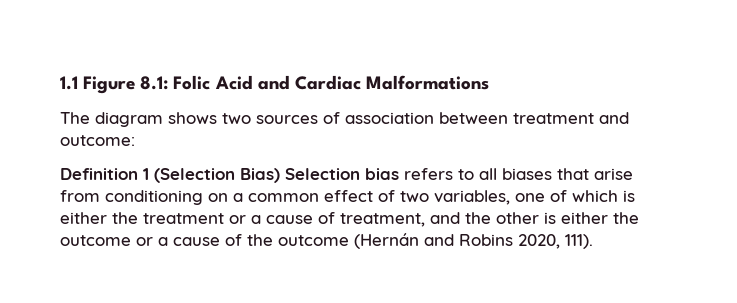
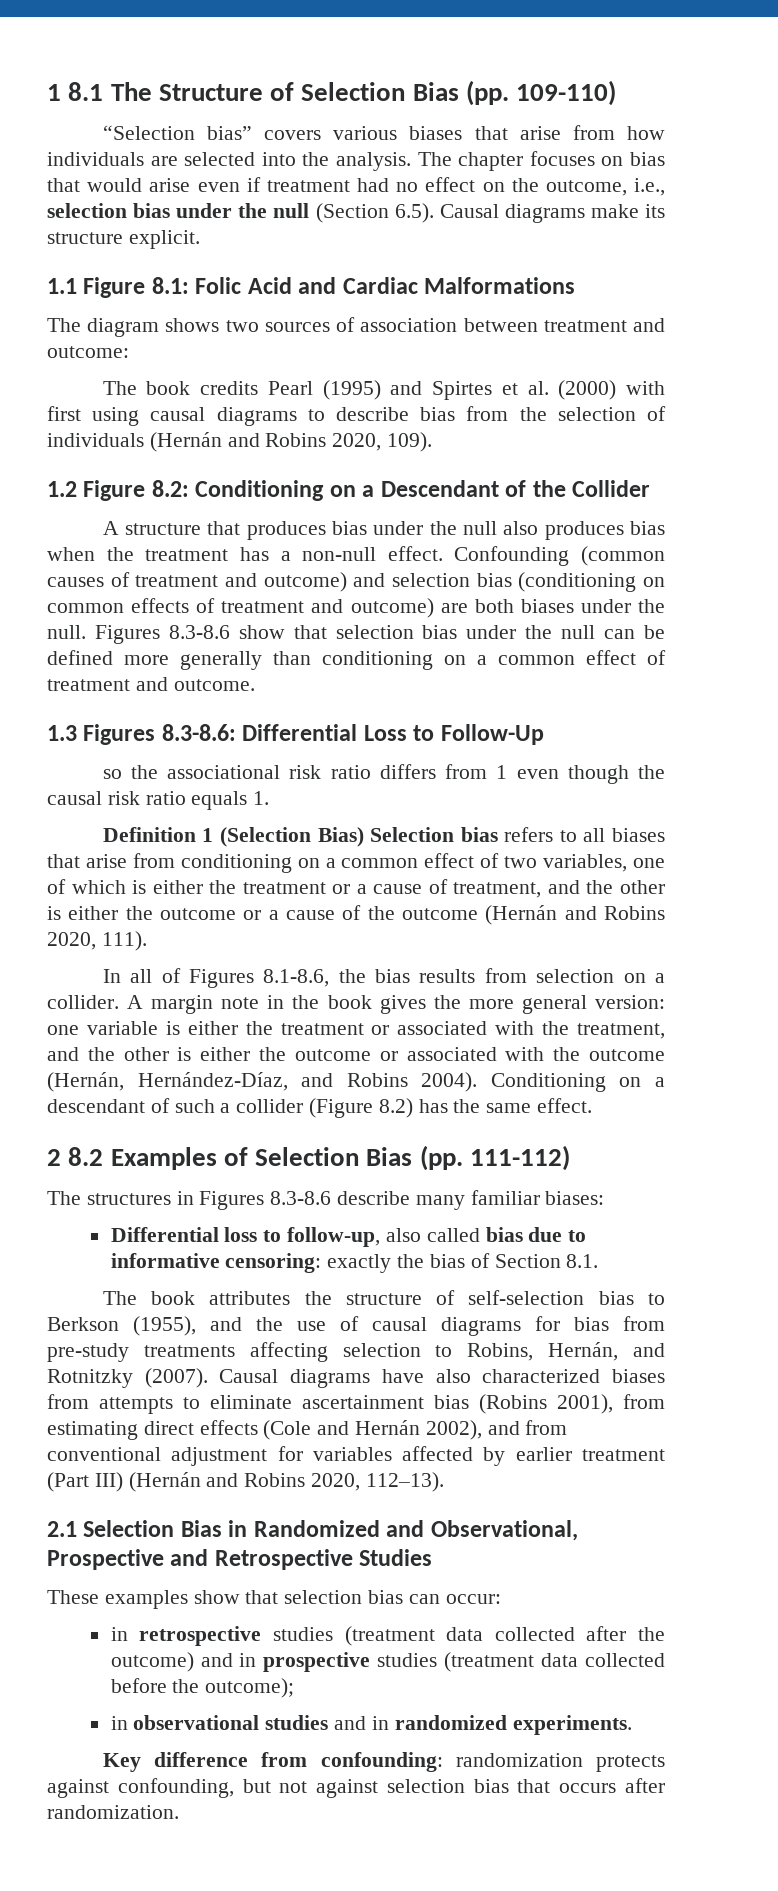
+ 1 8.1 The Structure of Selection Bias (pp. 109-110)
+ “Selection bias” covers various biases that arise from how individuals are selected into the analysis. The chapter focuses on bias that would arise even if treatment had no effect on the outcome, i.e., selection bias under the null (Section 6.5). Causal diagrams make its structure explicit.
+ The book credits Pearl (1995) and Spirtes et al. (2000) with first using causal diagrams to describe bias from the selection of individuals (Hernán and Robins 2020, 109).
+ 1.2 Figure 8.2: Conditioning on a Descendant of the Collider
+ A structure that produces bias under the null also produces bias when the treatment has a non-null effect. Confounding (common causes of treatment and outcome) and selection bias (conditioning on common effects of treatment and outcome) are both biases under the null. Figures 8.3-8.6 show that selection bias under the null can be defined more generally than conditioning on a common effect of treatment and outcome.
+ 1.3 Figures 8.3-8.6: Differential Loss to Follow-Up
+ so the associational risk ratio differs from 1 even though the causal risk ratio equals 1.
+ In all of Figures 8.1-8.6, the bias results from selection on a collider. A margin note in the book gives the more general version: one variable is either the treatment or associated with the treatment, and the other is either the outcome or associated with the outcome (Hernán, Hernández-Díaz, and Robins 2004). Conditioning on a descendant of such a collider (Figure 8.2) has the same effect.
+ 2 8.2 Examples of Selection Bias (pp. 111-112)
+ The structures in Figures 8.3-8.6 describe many familiar biases:
+ Differential loss to follow-up, also called bias due to informative censoring: exactly the bias of Section 8.1.
+ The book attributes the structure of self-selection bias to Berkson (1955), and the use of causal diagrams for bias from pre-study treatments affecting selection to Robins, Hernán, and Rotnitzky (2007). Causal diagrams have also characterized biases from attempts to eliminate ascertainment bias (Robins 2001), from estimating direct effects (Cole and Hernán 2002), and from conventional adjustment for variables affected by earlier treatment (Part III) (Hernán and Robins 2020, 112–13).
+ 2.1 Selection Bias in Randomized and Observational, Prospective and Retrospective Studies
+ These examples show that selection bias can occur:
+ in retrospective studies (treatment data collected after the outcome) and in prospective studies (treatment data collected before the outcome);
+ in observational studies and in randomized experiments.
+ Key difference from confounding: randomization protects against confounding, but not against selection bias that occurs after randomization.

